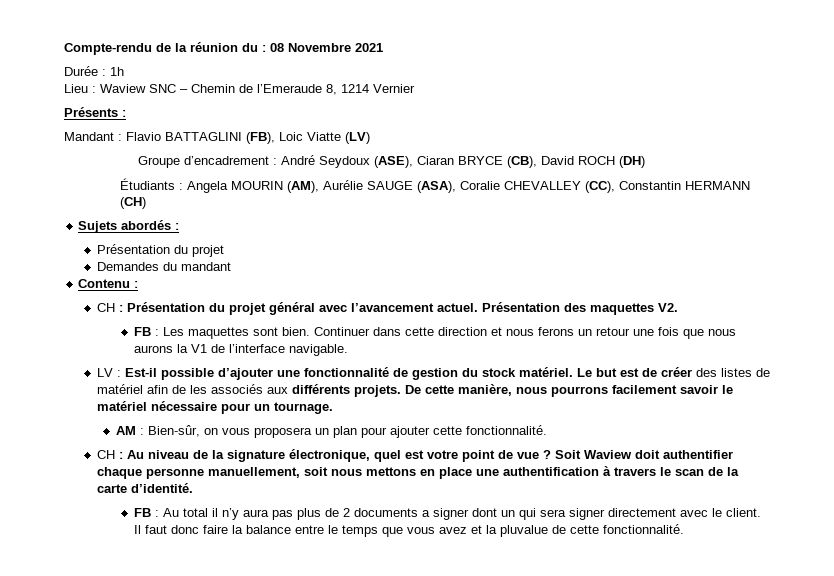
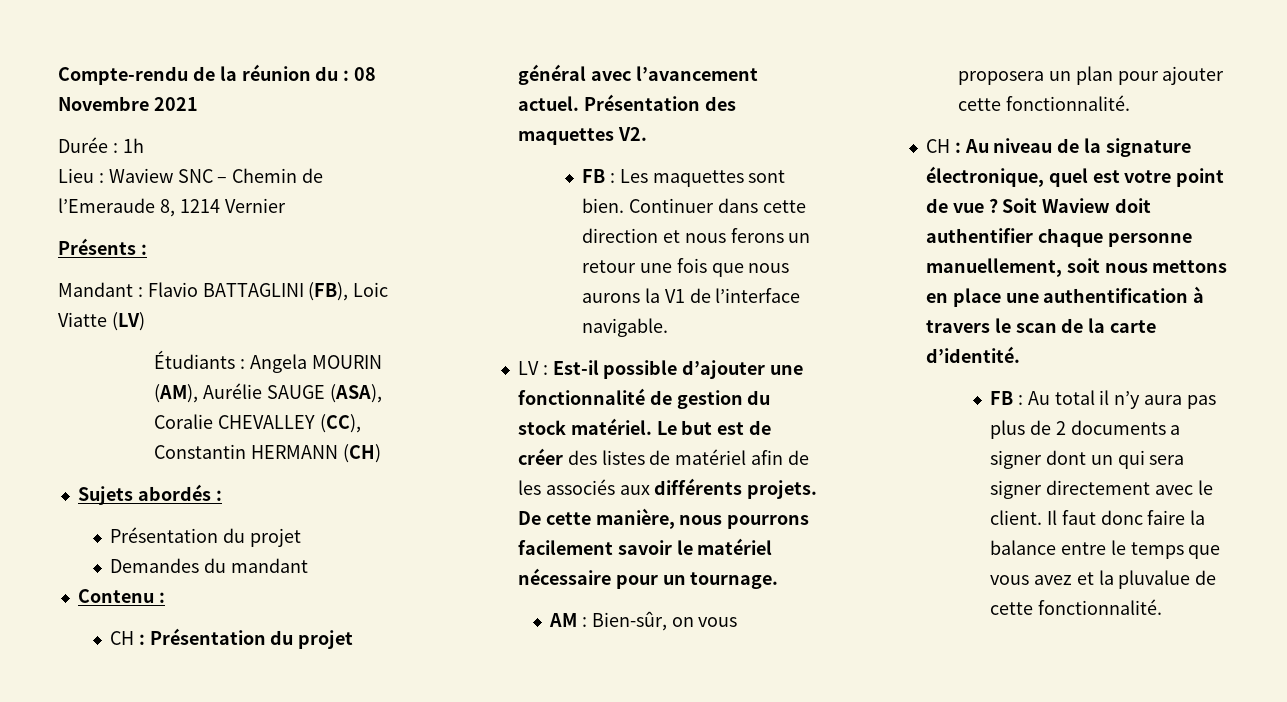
- Groupe d’encadrement : André Seydoux (ASE), Ciaran BRYCE (CB), David ROCH (DH)

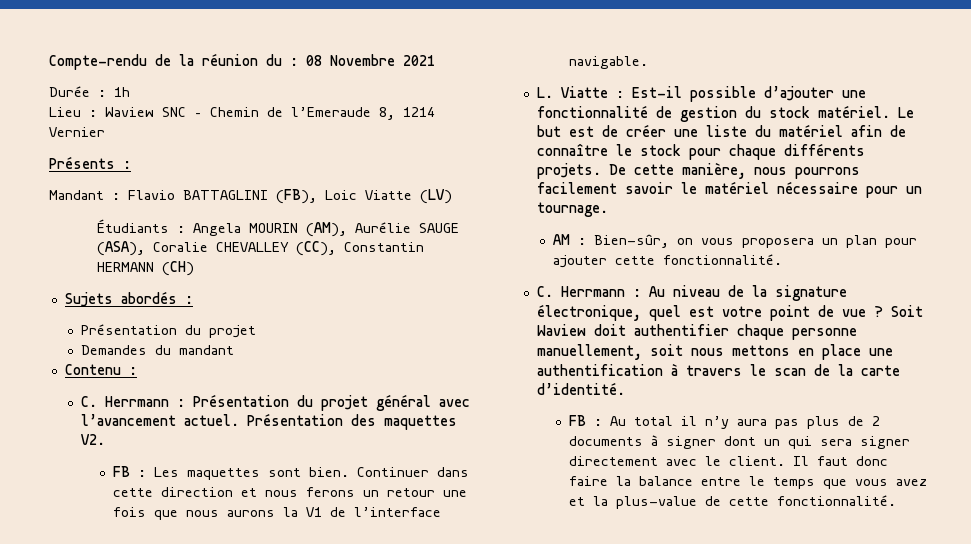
- CH : Présentation du projet général avec l’avancement actuel.
+ C. Herrmann : Présentation du projet général avec l’avancement actuel.
- LV : Est-il possible d’ajouter une fonctionnalité de gestion du stock matériel.
+ L. Viatte : Est-il possible d’ajouter une fonctionnalité de gestion du stock matériel.
- Le but est de créer des listes de matériel afin de les associés aux différents projets.
+ Le but est de créer une liste du matériel afin de connaître le stock pour chaque différents projets.
- CH : Au niveau de la signature électronique, quel est votre point de vue ?
+ C. Herrmann : Au niveau de la signature électronique, quel est votre point de vue ?
- FB : Au total il n’y aura pas plus de 2 documents a signer dont un qui sera signer directement avec le client.
+ FB : Au total il n’y aura pas plus de 2 documents à signer dont un qui sera signer directement avec le client.
- Il faut donc faire la balance entre le temps que vous avez et la pluvalue de cette fonctionnalité.
+ Il faut donc faire la balance entre le temps que vous avez et la plus-value de cette fonctionnalité.

